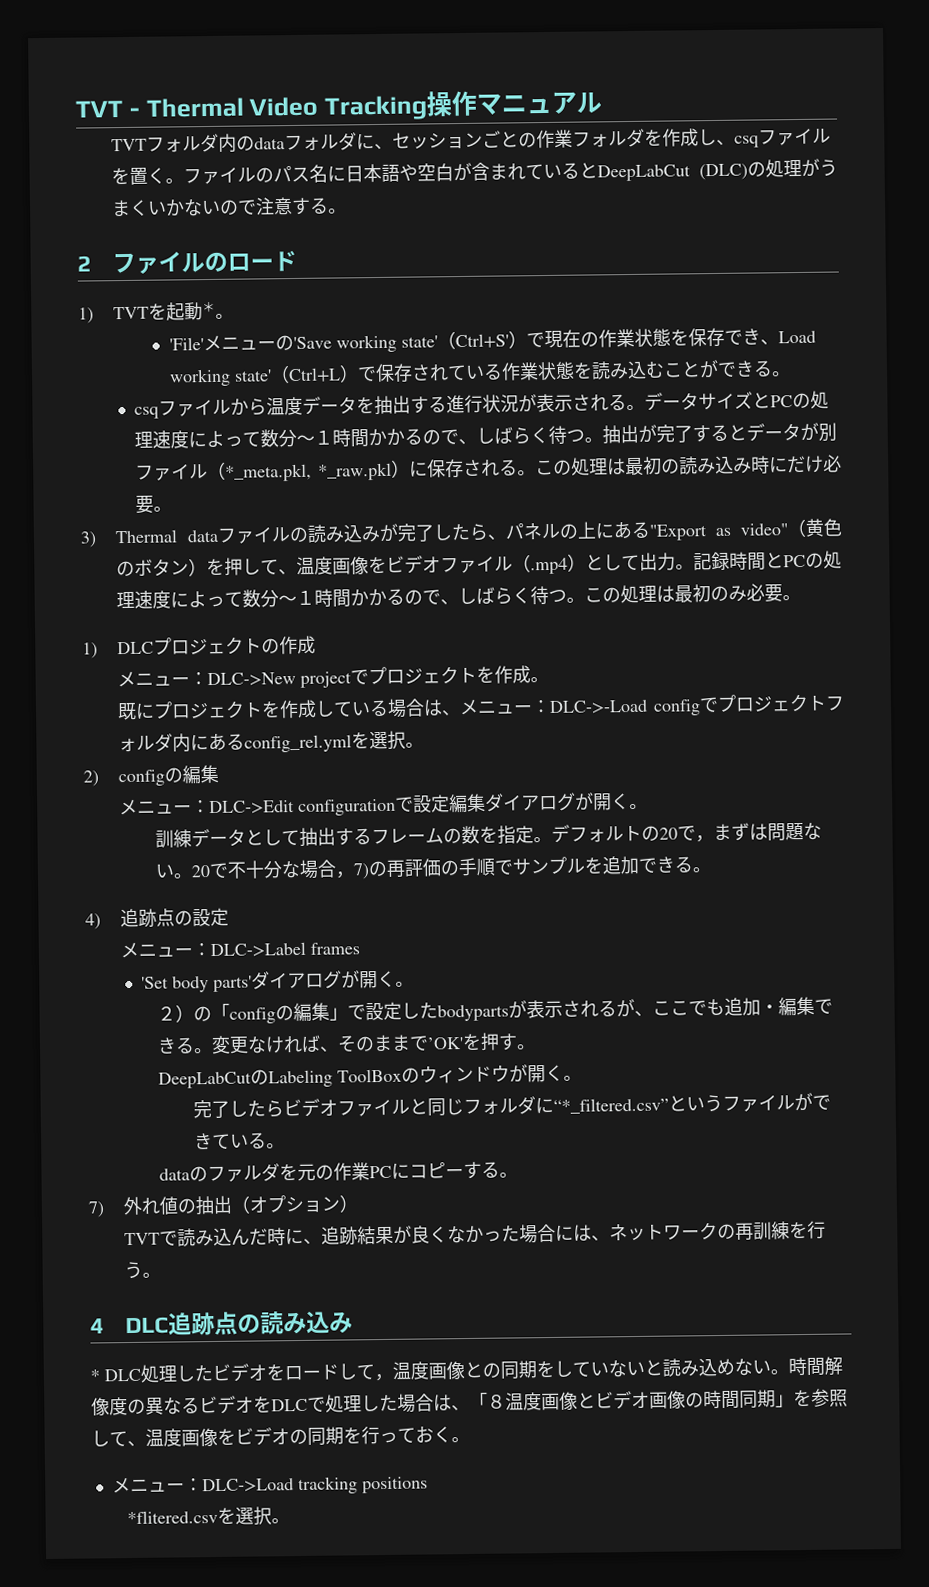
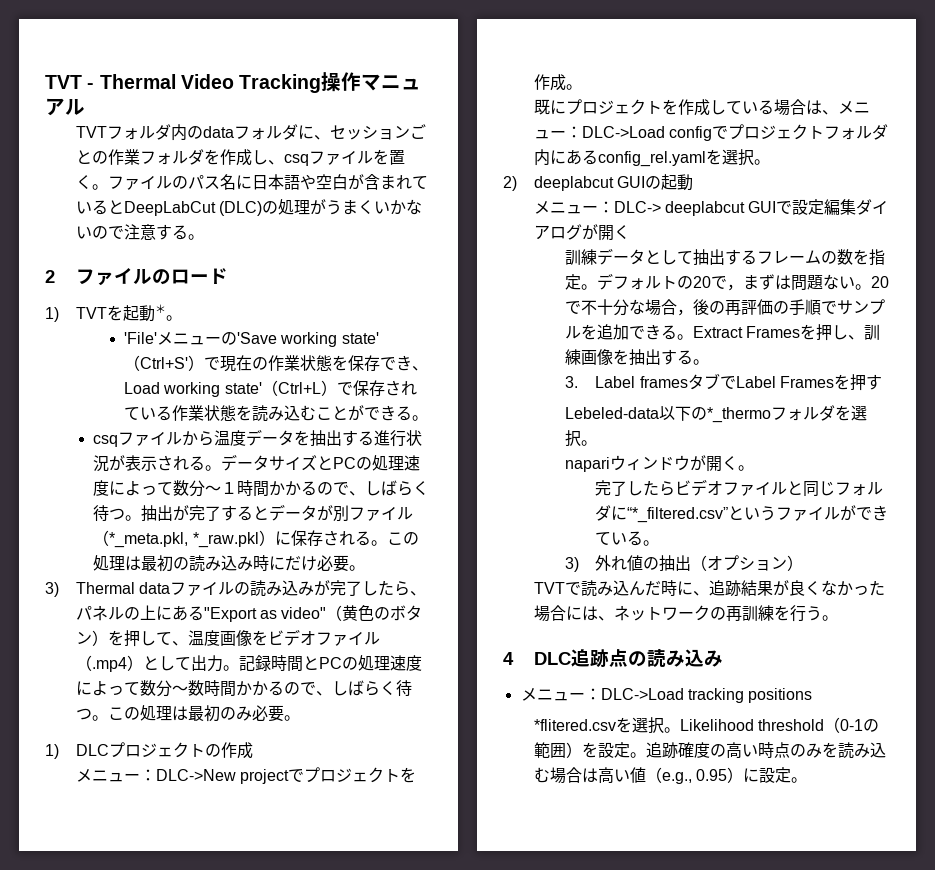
- 記録時間とPCの処理速度によって数分〜１時間かかるので、しばらく待つ。
+ 記録時間とPCの処理速度によって数分〜数時間かかるので、しばらく待つ。
- 既にプロジェクトを作成している場合は、メニュー：DLC->-Load configでプロジェクトフォルダ内にあるconfig_rel.ymlを選択。
+ 既にプロジェクトを作成している場合は、メニュー：DLC->Load configでプロジェクトフォルダ内にあるconfig_rel.yamlを選択。
- 2) configの編集
- メニュー：DLC->Edit configurationで設定編集ダイアログが開く。
+ 2) deeplabcut GUIの起動
+ メニュー：DLC-> deeplabcut GUIで設定編集ダイアログが開く
- 20で不十分な場合，7)の再評価の手順でサンプルを追加できる。
- 4)追跡点の設定
- メニュー：DLC->Label frames
- 'Set body parts'ダイアログが開く。
- ２）の「configの編集」で設定したbodypartsが表示されるが、ここでも追加・編集できる。変更なければ、そのままで’OK'を押す。
- DeepLabCutのLabeling ToolBoxのウィンドウが開く。
+ 20で不十分な場合，後の再評価の手順でサンプルを追加できる。Extract Framesを押し、訓練画像を抽出する。
+ 3. Label framesタブでLabel Framesを押す
+ Lebeled-data以下の*_thermoフォルダを選択。
+ napariウィンドウが開く。
- dataのファルダを元の作業PCにコピーする。
- 7)外れ値の抽出（オプション）
+ 3)外れ値の抽出（オプション）
- * DLC処理したビデオをロードして，温度画像との同期をしていないと読み込めない。時間解像度の異なるビデオをDLCで処理した場合は、「８温度画像とビデオ画像の時間同期」を参照して、温度画像をビデオの同期を行っておく。
+ Likelihood threshold（0-1の範囲）を設定。追跡確度の高い時点のみを読み込む場合は高い値（e.g., 0.95）に設定。

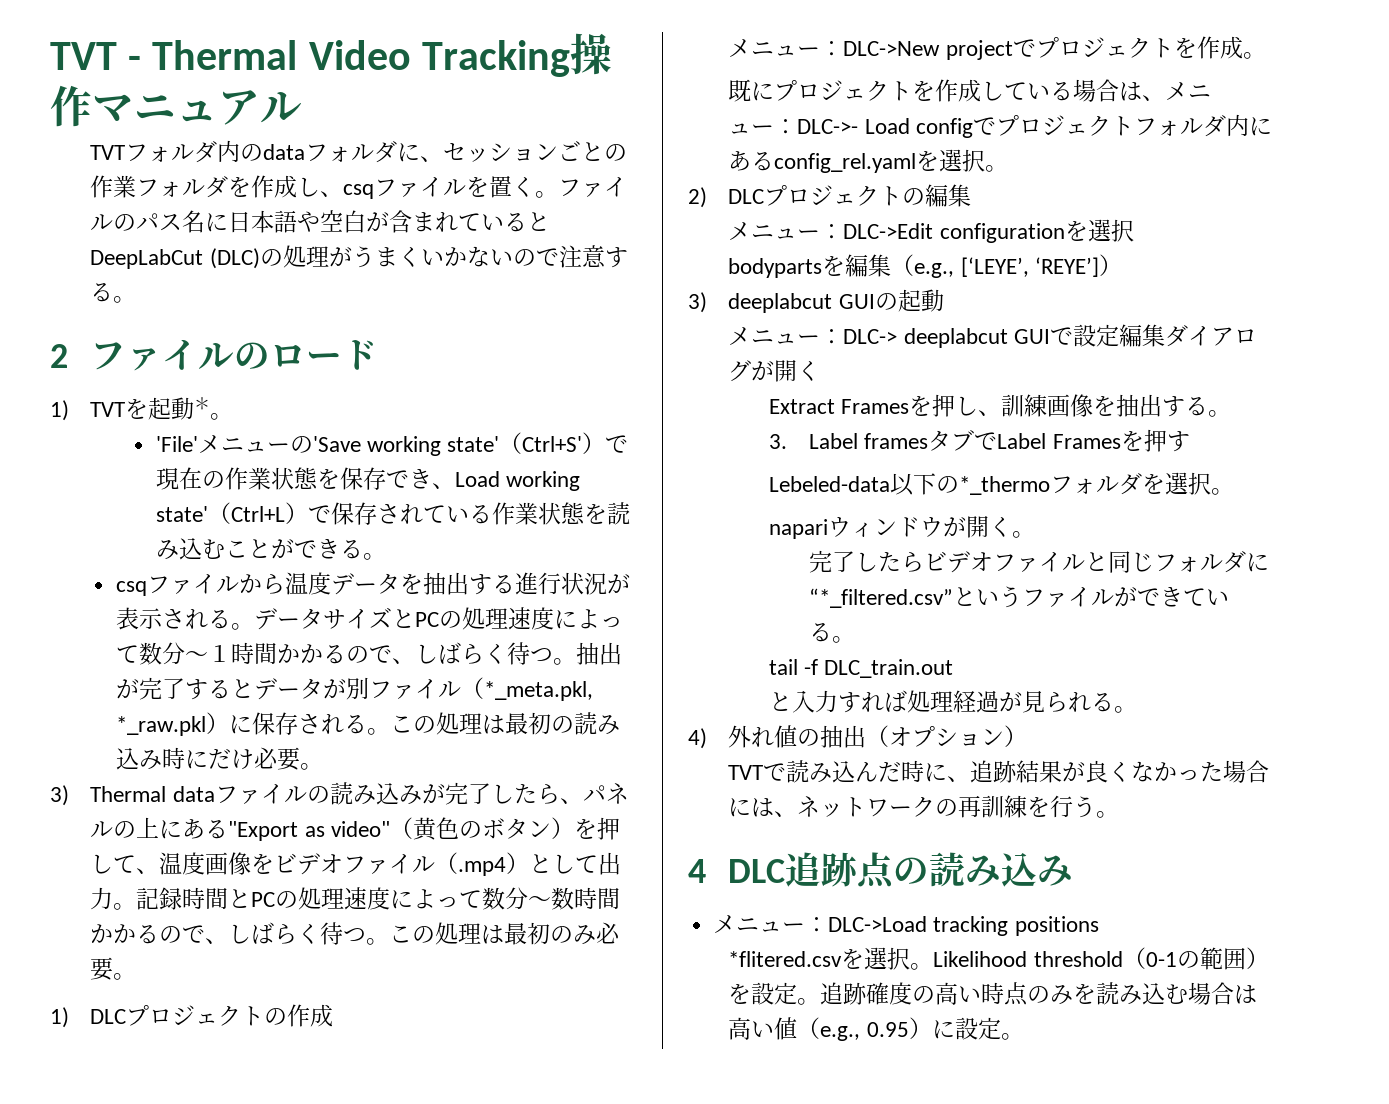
- 既にプロジェクトを作成している場合は、メニュー：DLC->Load configでプロジェクトフォルダ内にあるconfig_rel.yamlを選択。
+ 既にプロジェクトを作成している場合は、メニュー：DLC->- Load configでプロジェクトフォルダ内にあるconfig_rel.yamlを選択。
- 2) deeplabcut GUIの起動
+ 2) DLCプロジェクトの編集
+ メニュー：DLC->Edit configurationを選択
+ bodypartsを編集（e.g., [‘LEYE’, ‘REYE’]）
+ 3) deeplabcut GUIの起動
- 訓練データとして抽出するフレームの数を指定。デフォルトの20で，まずは問題ない。20で不十分な場合，後の再評価の手順でサンプルを追加できる。
- 3)外れ値の抽出（オプション）
+ tail -f DLC_train.out
+ と入力すれば処理経過が見られる。
+ 4)外れ値の抽出（オプション）

